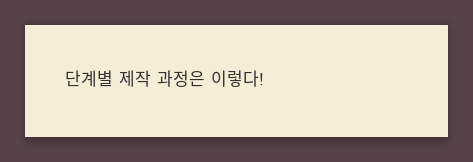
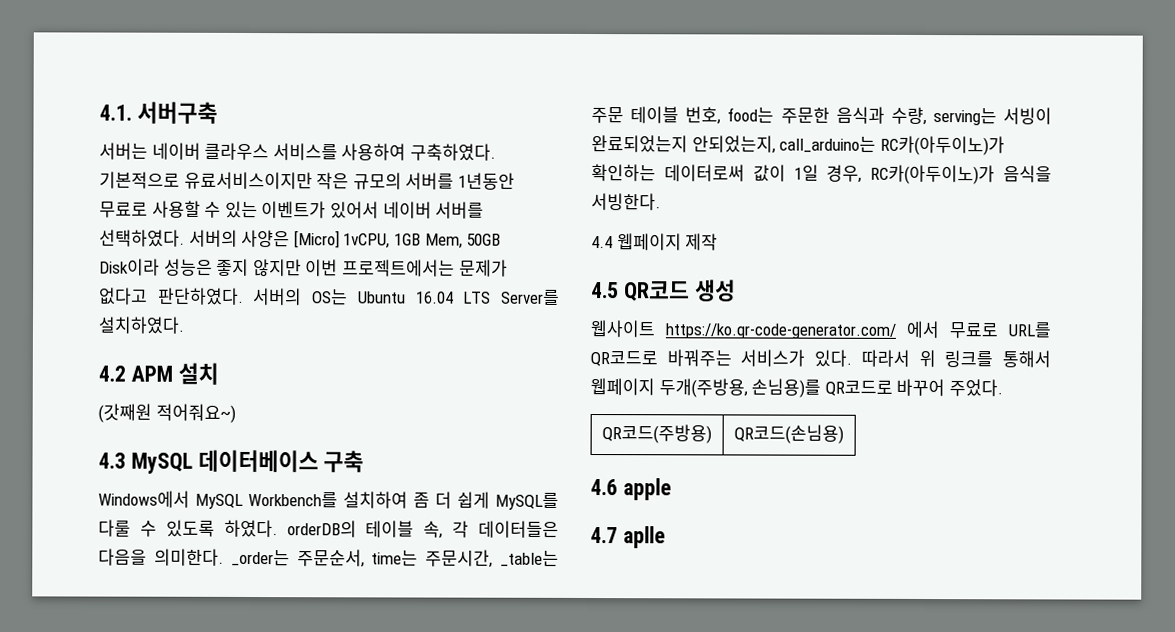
- 단계별 제작 과정은 이렇다!
+ 4.1. 서버구축
+ 서버는 네이버 클라우스 서비스를 사용하여 구축하였다. 기본적으로 유료서비스이지만 작은 규모의 서버를 1년동안 무료로 사용할 수 있는 이벤트가 있어서 네이버 서버를 선택하였다. 서버의 사양은 [Micro] 1vCPU, 1GB Mem, 50GB Disk이라 성능은 좋지 않지만 이번 프로젝트에서는 문제가 없다고 판단하였다. 서버의 OS는 Ubuntu 16.04 LTS Server를 설치하였다.
+ 4.2 APM 설치
+ (갓째원 적어줘요~)
+ 4.3 MySQL 데이터베이스 구축
+ Windows에서 MySQL Workbench를 설치하여 좀 더 쉽게 MySQL를 다룰 수 있도록 하였다. orderDB의 테이블 속, 각 데이터들은 다음을 의미한다. _order는 주문순서, time는 주문시간, _table는 주문 테이블 번호, food는 주문한 음식과 수량, serving는 서빙이 완료되었는지 안되었는지, call_arduino는 RC카(아두이노)가 확인하는 데이터로써 값이 1일 경우, RC카(아두이노)가 음식을 서빙한다.
+ 4.4 웹페이지 제작
+ 4.5 QR코드 생성
+ 웹사이트 https://ko.qr-code-generator.com/ 에서 무료로 URL를 QR코드로 바꿔주는 서비스가 있다. 따라서 위 링크를 통해서 웹페이지 두개(주방용, 손님용)를 QR코드로 바꾸어 주었다.
+ QR코드(주방용) | QR코드(손님용)
+ 4.6 apple
+ 4.7 aplle

